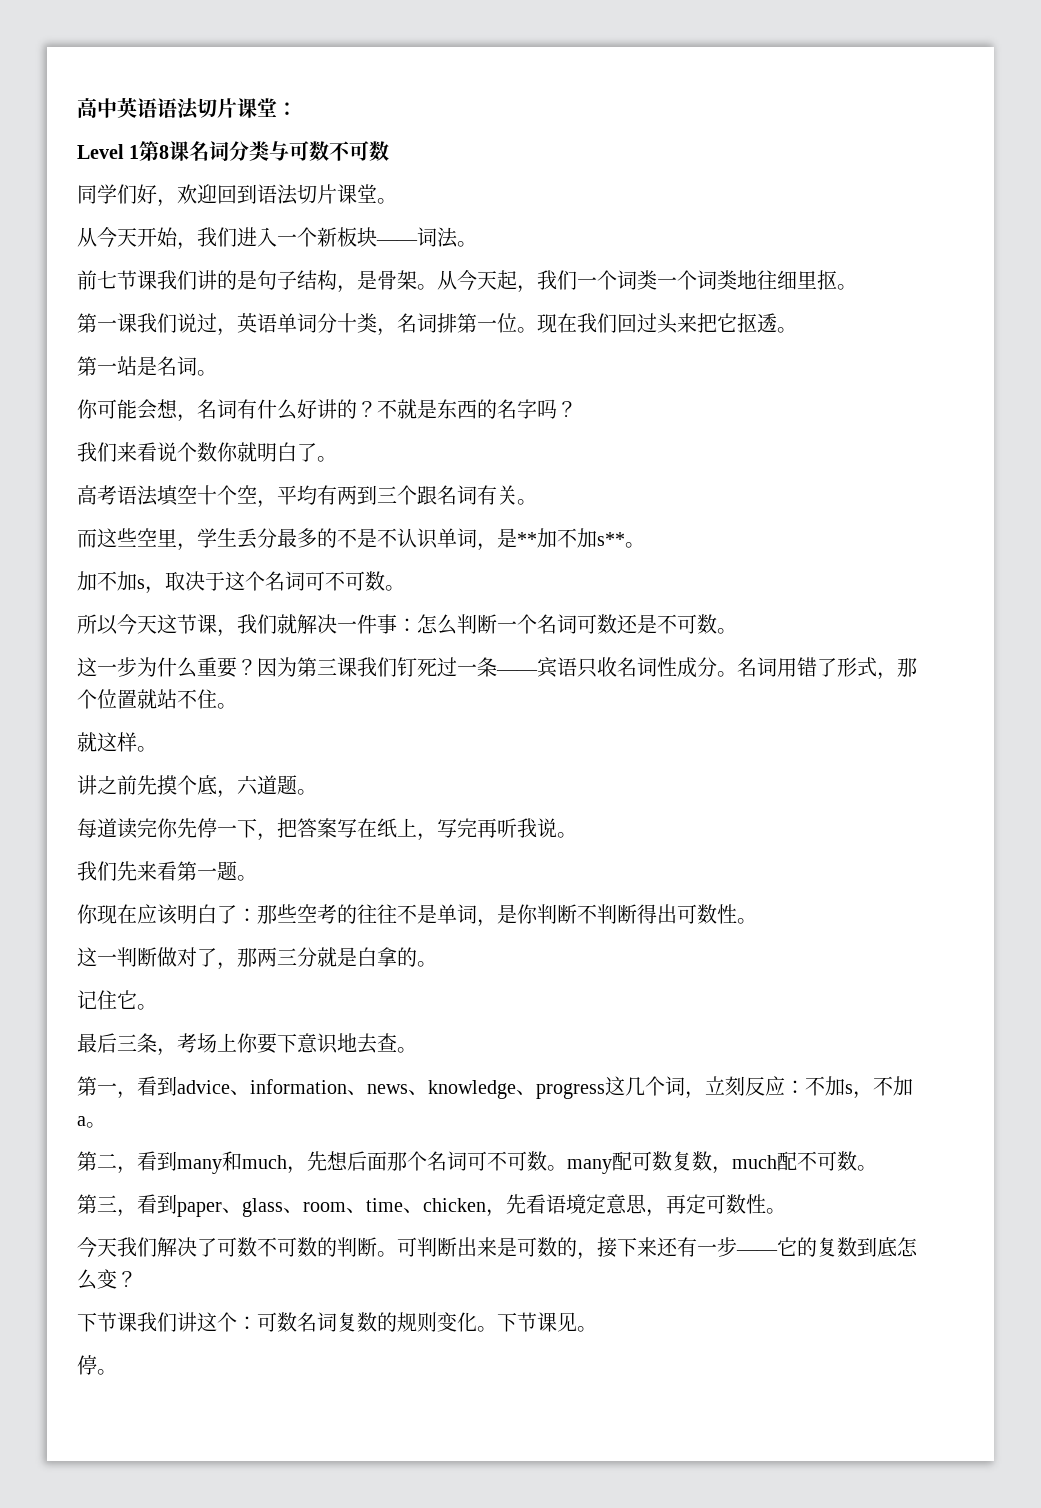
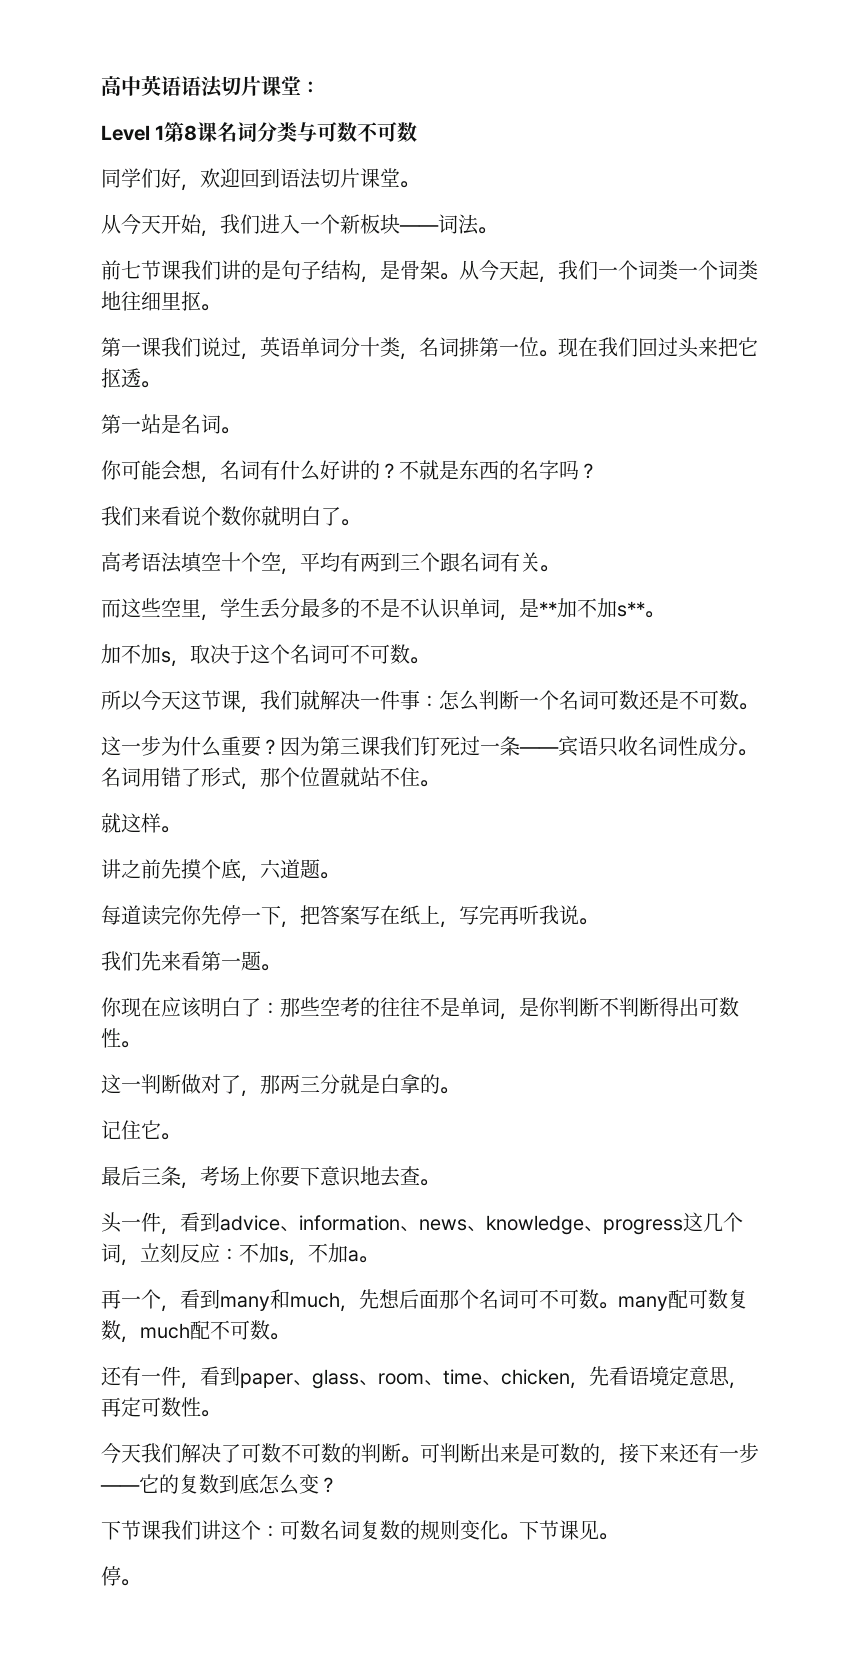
- 第一，看到advice、information、news、knowledge、progress这几个词，立刻反应：不加s，不加a。
+ 头一件，看到advice、information、news、knowledge、progress这几个词，立刻反应：不加s，不加a。
- 第二，看到many和much，先想后面那个名词可不可数。many配可数复数，much配不可数。
+ 再一个，看到many和much，先想后面那个名词可不可数。many配可数复数，much配不可数。
- 第三，看到paper、glass、room、time、chicken，先看语境定意思，再定可数性。
+ 还有一件，看到paper、glass、room、time、chicken，先看语境定意思，再定可数性。

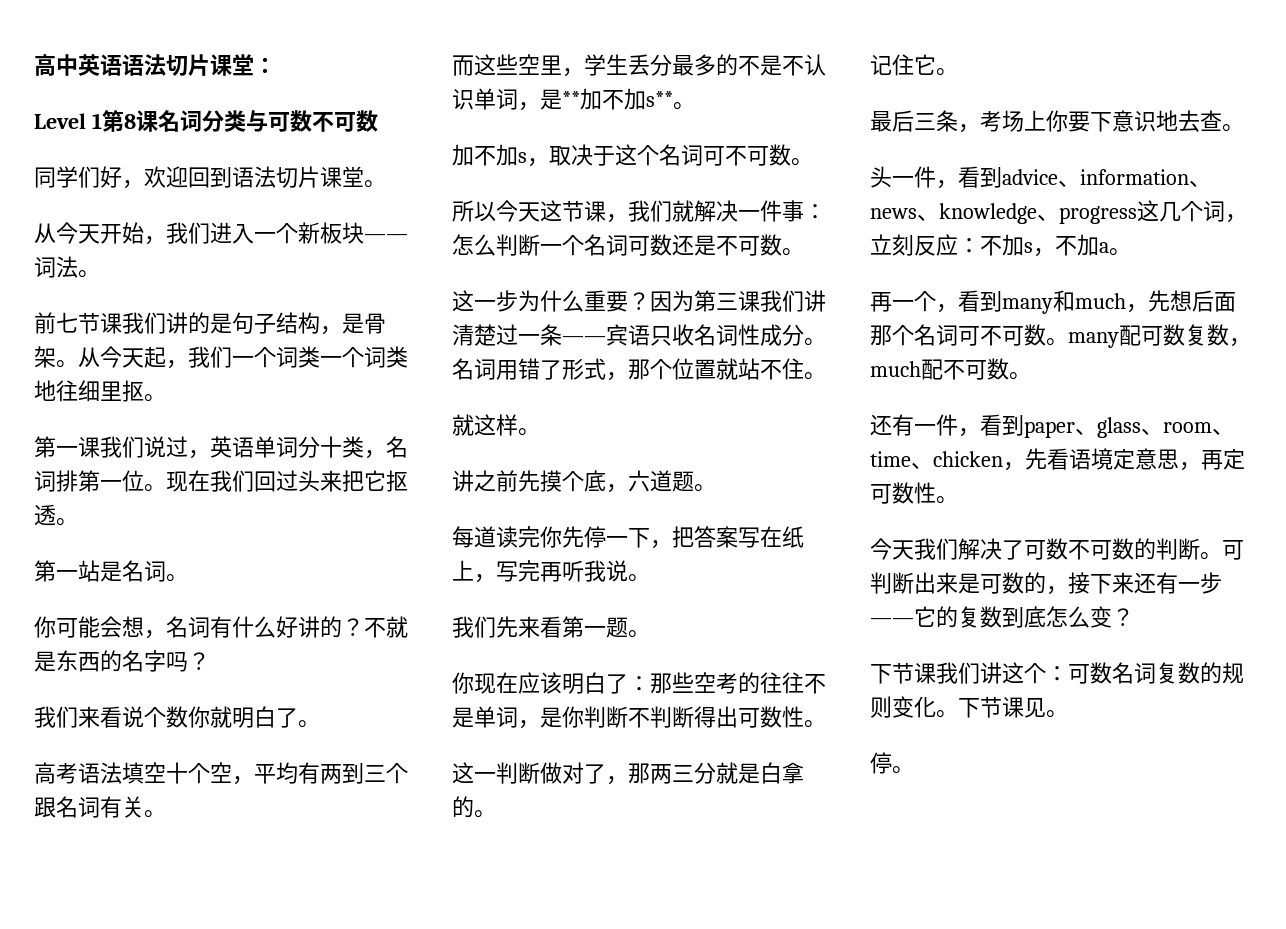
- 因为第三课我们钉死过一条——宾语只收名词性成分。
+ 因为第三课我们讲清楚过一条——宾语只收名词性成分。

